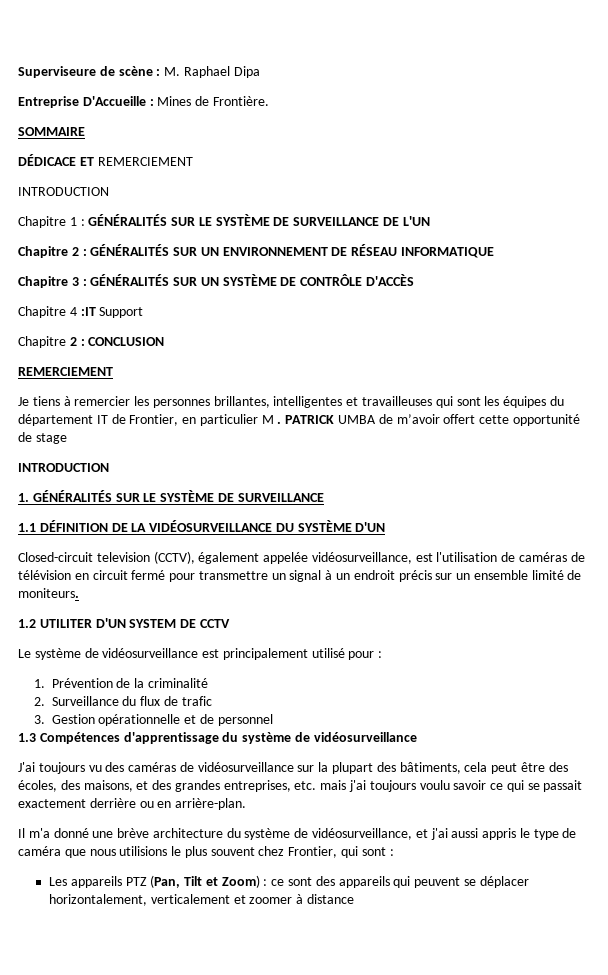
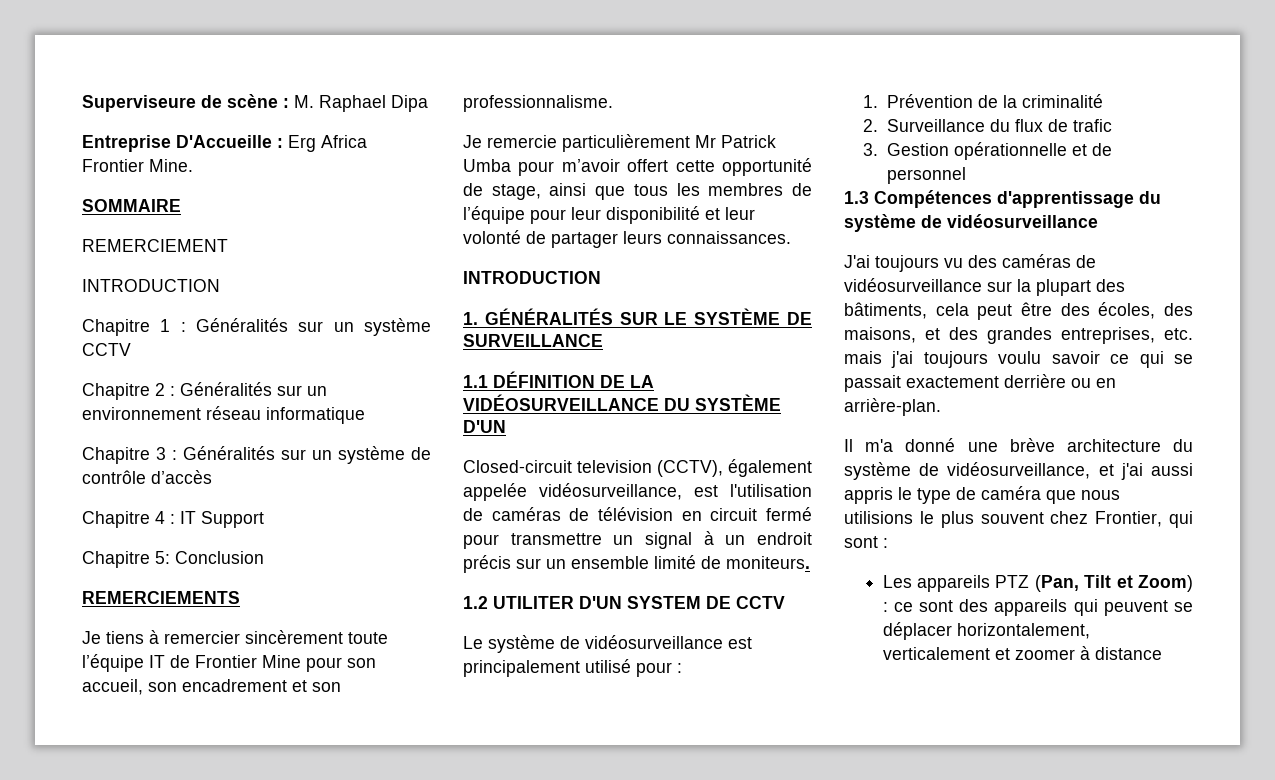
- Entreprise D'Accueille : Mines de Frontière.
+ Entreprise D'Accueille : Erg Africa Frontier Mine.
- DÉDICACE ET REMERCIEMENT
+ REMERCIEMENT
- Chapitre 1 : GÉNÉRALITÉS SUR LE SYSTÈME DE SURVEILLANCE DE L'UN
- Chapitre 2 : GÉNÉRALITÉS SUR UN ENVIRONNEMENT DE RÉSEAU INFORMATIQUE
- Chapitre 3 : GÉNÉRALITÉS SUR UN SYSTÈME DE CONTRÔLE D'ACCÈS
+ Chapitre 1 : Généralités sur un système CCTV
+ Chapitre 2 : Généralités sur un environnement réseau informatique
+ Chapitre 3 : Généralités sur un système de contrôle d’accès
- Chapitre 4 :IT Support
+ Chapitre 4 : IT Support
- Chapitre 2 : CONCLUSION
- REMERCIEMENT
+ Chapitre 5: Conclusion
+ REMERCIEMENTS
- Je tiens à remercier les personnes brillantes, intelligentes et travailleuses qui sont les équipes du département IT de Frontier, en particulier M . PATRICK UMBA de m’avoir offert cette opportunité de stage
+ Je tiens à remercier sincèrement toute l’équipe IT de Frontier Mine pour son accueil, son encadrement et son professionnalisme.
+ Je remercie particulièrement Mr Patrick Umba pour m’avoir offert cette opportunité de stage, ainsi que tous les membres de l’équipe pour leur disponibilité et leur volonté de partager leurs connaissances.

